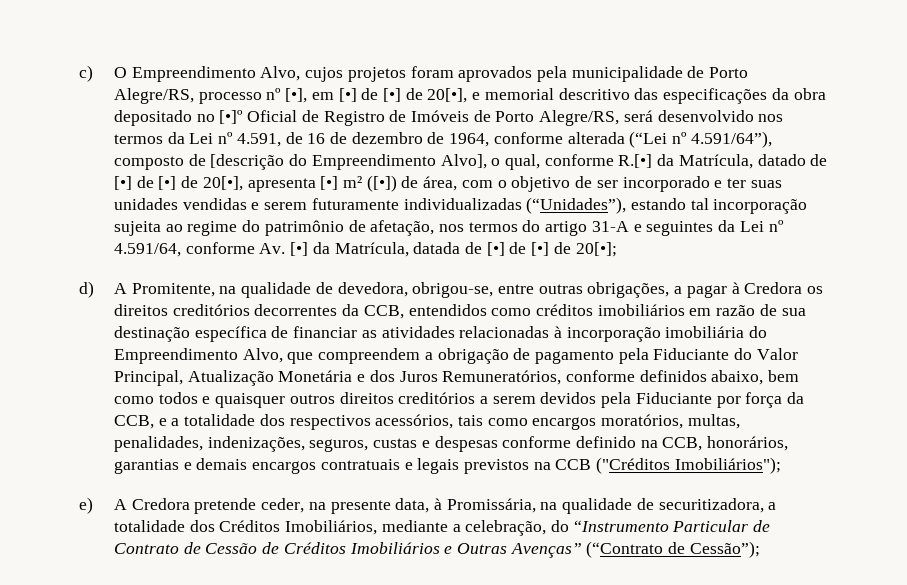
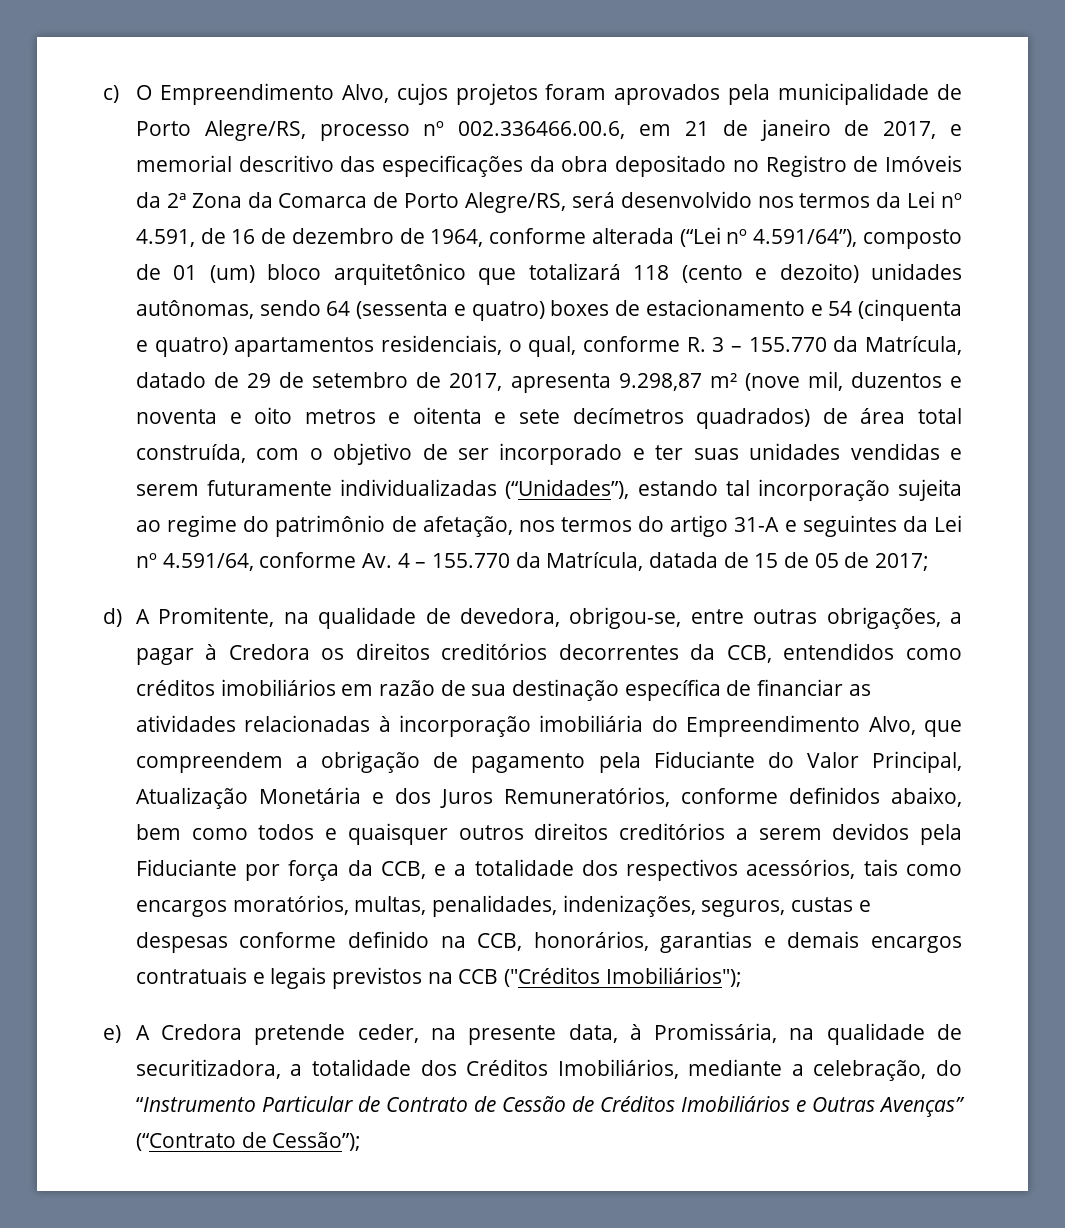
- c) O Empreendimento Alvo, cujos projetos foram aprovados pela municipalidade de Porto Alegre/RS, processo nº [•], em [•] de [•] de 20[•], e memorial descritivo das especificações da obra depositado no [•]º Oficial de Registro de Imóveis de Porto Alegre/RS, será desenvolvido nos termos da Lei nº 4.591, de 16 de dezembro de 1964, conforme alterada (“Lei nº 4.591/64”), composto de [descrição do Empreendimento Alvo], o qual, conforme R.[•] da Matrícula, datado de [•] de [•] de 20[•], apresenta [•] m² ([•]) de área, com o objetivo de ser incorporado e ter suas unidades vendidas e serem futuramente individualizadas (“Unidades”), estando tal incorporação sujeita ao regime do patrimônio de afetação, nos termos do artigo 31-A e seguintes da Lei nº 4.591/64, conforme Av. [•] da Matrícula, datada de [•] de [•] de 20[•];
+ c) O Empreendimento Alvo, cujos projetos foram aprovados pela municipalidade de Porto Alegre/RS, processo nº 002.336466.00.6, em 21 de janeiro de 2017, e memorial descritivo das especificações da obra depositado no Registro de Imóveis da 2ª Zona da Comarca de Porto Alegre/RS, será desenvolvido nos termos da Lei nº 4.591, de 16 de dezembro de 1964, conforme alterada (“Lei nº 4.591/64”), composto de 01 (um) bloco arquitetônico que totalizará 118 (cento e dezoito) unidades autônomas, sendo 64 (sessenta e quatro) boxes de estacionamento e 54 (cinquenta e quatro) apartamentos residenciais, o qual, conforme R. 3 – 155.770 da Matrícula, datado de 29 de setembro de 2017, apresenta 9.298,87 m² (nove mil, duzentos e noventa e oito metros e oitenta e sete decímetros quadrados) de área total construída, com o objetivo de ser incorporado e ter suas unidades vendidas e serem futuramente individualizadas (“Unidades”), estando tal incorporação sujeita ao regime do patrimônio de afetação, nos termos do artigo 31-A e seguintes da Lei nº 4.591/64, conforme Av. 4 – 155.770 da Matrícula, datada de 15 de 05 de 2017;

